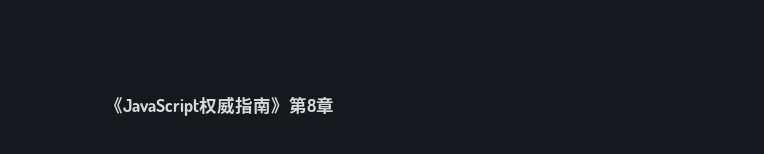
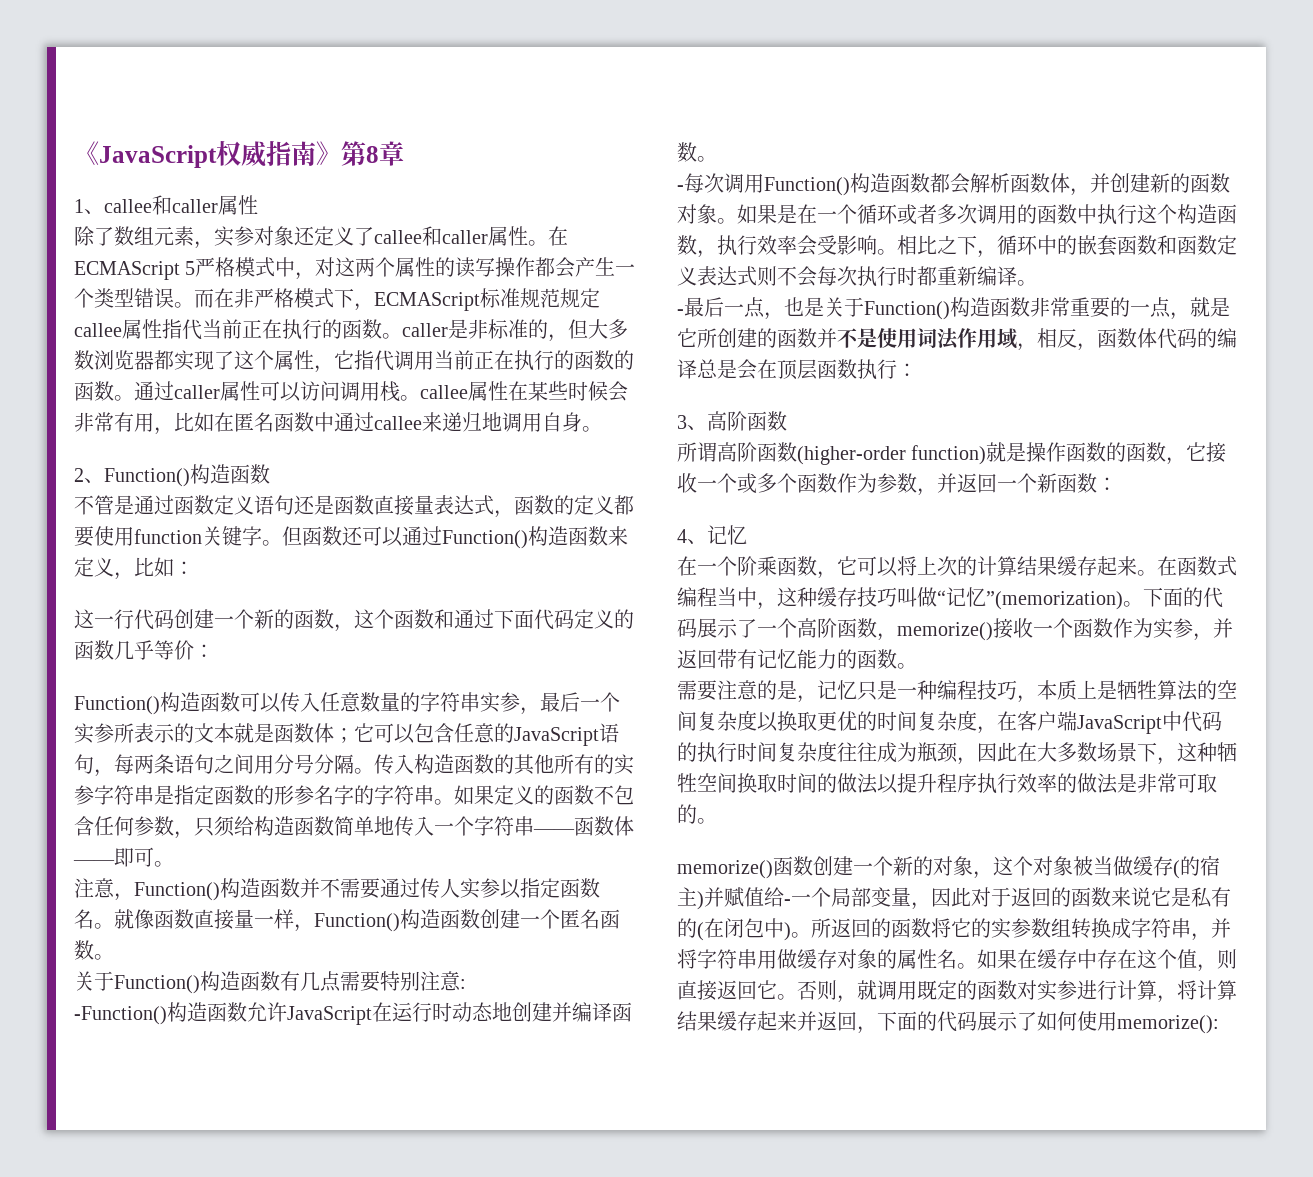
+ 1、callee和caller属性
+ 除了数组元素，实参对象还定义了callee和caller属性。在ECMAScript 5严格模式中，对这两个属性的读写操作都会产生一个类型错误。而在非严格模式下，ECMAScript标准规范规定callee属性指代当前正在执行的函数。caller是非标准的，但大多数浏览器都实现了这个属性，它指代调用当前正在执行的函数的函数。通过caller属性可以访问调用栈。callee属性在某些时候会非常有用，比如在匿名函数中通过callee来递归地调用自身。
+ 2、Function()构造函数
+ 不管是通过函数定义语句还是函数直接量表达式，函数的定义都要使用function关键字。但函数还可以通过Function()构造函数来定义，比如：
+ 这一行代码创建一个新的函数，这个函数和通过下面代码定义的函数几乎等价：
+ Function()构造函数可以传入任意数量的字符串实参，最后一个实参所表示的文本就是函数体；它可以包含任意的JavaScript语句，每两条语句之间用分号分隔。传入构造函数的其他所有的实参字符串是指定函数的形参名字的字符串。如果定义的函数不包含任何参数，只须给构造函数简单地传入一个字符串——函数体——即可。
+ 注意，Function()构造函数并不需要通过传人实参以指定函数名。就像函数直接量一样，Function()构造函数创建一个匿名函数。
+ 关于Function()构造函数有几点需要特别注意:
+ -Function()构造函数允许JavaScript在运行时动态地创建并编译函数。
+ -每次调用Function()构造函数都会解析函数体，并创建新的函数对象。如果是在一个循环或者多次调用的函数中执行这个构造函数，执行效率会受影响。相比之下，循环中的嵌套函数和函数定义表达式则不会每次执行时都重新编译。
+ -最后一点，也是关于Function()构造函数非常重要的一点，就是它所创建的函数并不是使用词法作用域，相反，函数体代码的编译总是会在顶层函数执行：
+ 3、高阶函数
+ 所谓高阶函数(higher-order function)就是操作函数的函数，它接收一个或多个函数作为参数，并返回一个新函数：
+ 4、记忆
+ 在一个阶乘函数，它可以将上次的计算结果缓存起来。在函数式编程当中，这种缓存技巧叫做“记忆”(memorization)。下面的代码展示了一个高阶函数，memorize()接收一个函数作为实参，并返回带有记忆能力的函数。
+ 需要注意的是，记忆只是一种编程技巧，本质上是牺牲算法的空间复杂度以换取更优的时间复杂度，在客户端JavaScript中代码的执行时间复杂度往往成为瓶颈，因此在大多数场景下，这种牺牲空间换取时间的做法以提升程序执行效率的做法是非常可取的。
+ memorize()函数创建一个新的对象，这个对象被当做缓存(的宿主)并赋值给-一个局部变量，因此对于返回的函数来说它是私有的(在闭包中)。所返回的函数将它的实参数组转换成字符串，并将字符串用做缓存对象的属性名。如果在缓存中存在这个值，则直接返回它。否则，就调用既定的函数对实参进行计算，将计算结果缓存起来并返回，下面的代码展示了如何使用memorize():

